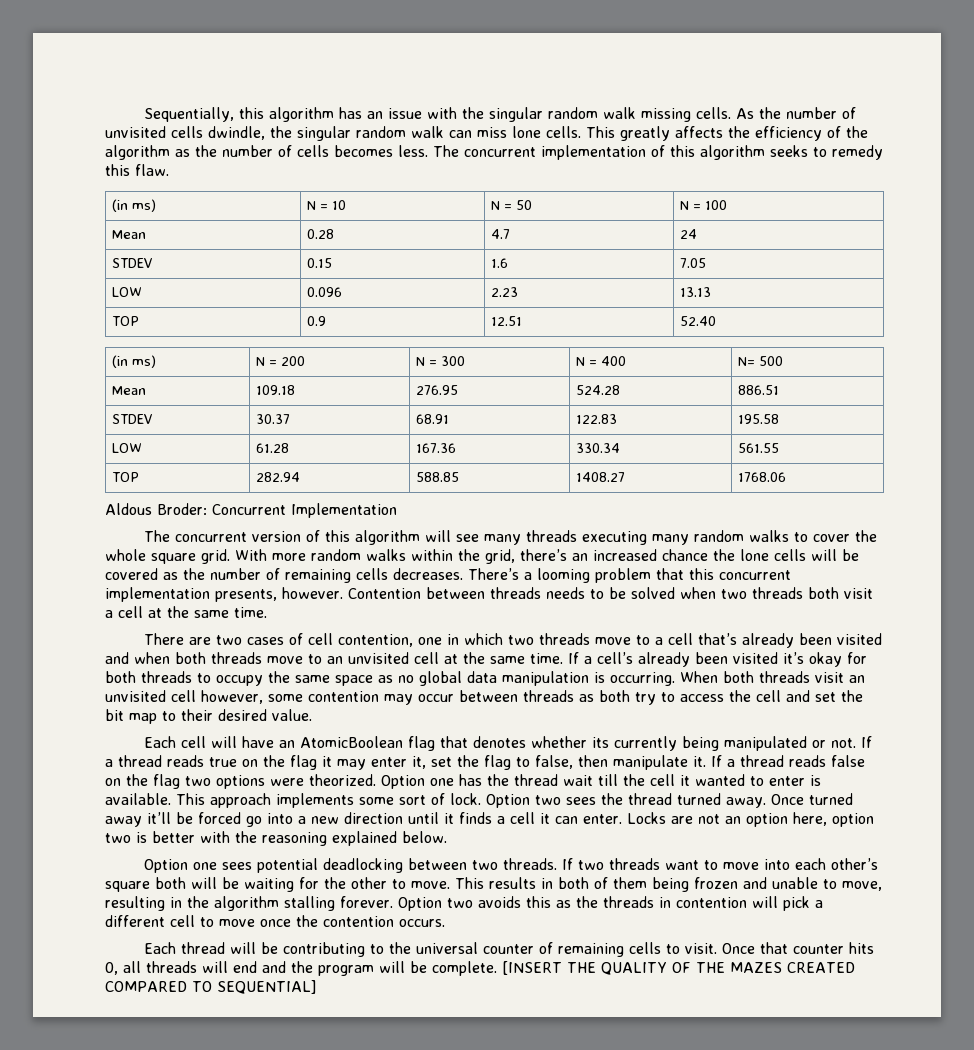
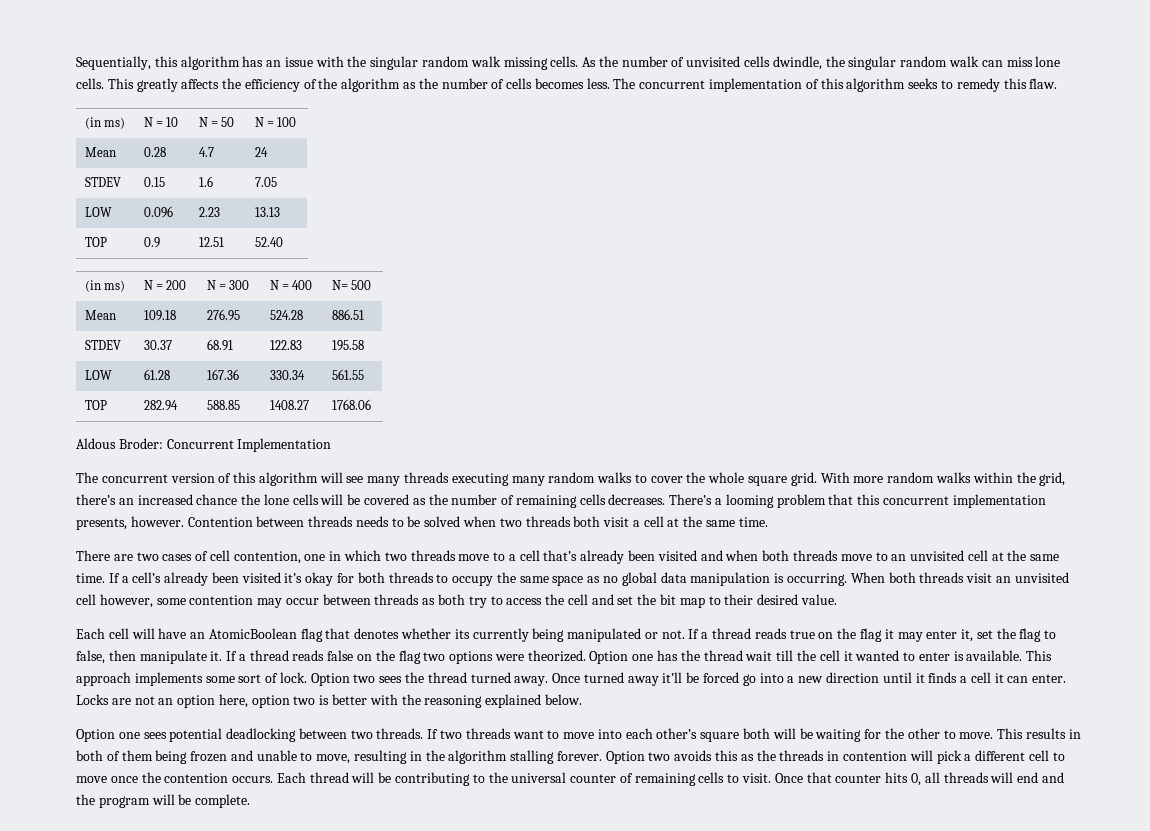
- Option two avoids this as the threads in contention will pick a different cell to move once the contention occurs.
- Each thread will be contributing to the universal counter of remaining cells to visit.
+ Option two avoids this as the threads in contention will pick a different cell to move once the contention occurs. Each thread will be contributing to the universal counter of remaining cells to visit.
- [INSERT THE QUALITY OF THE MAZES CREATED COMPARED TO SEQUENTIAL]

